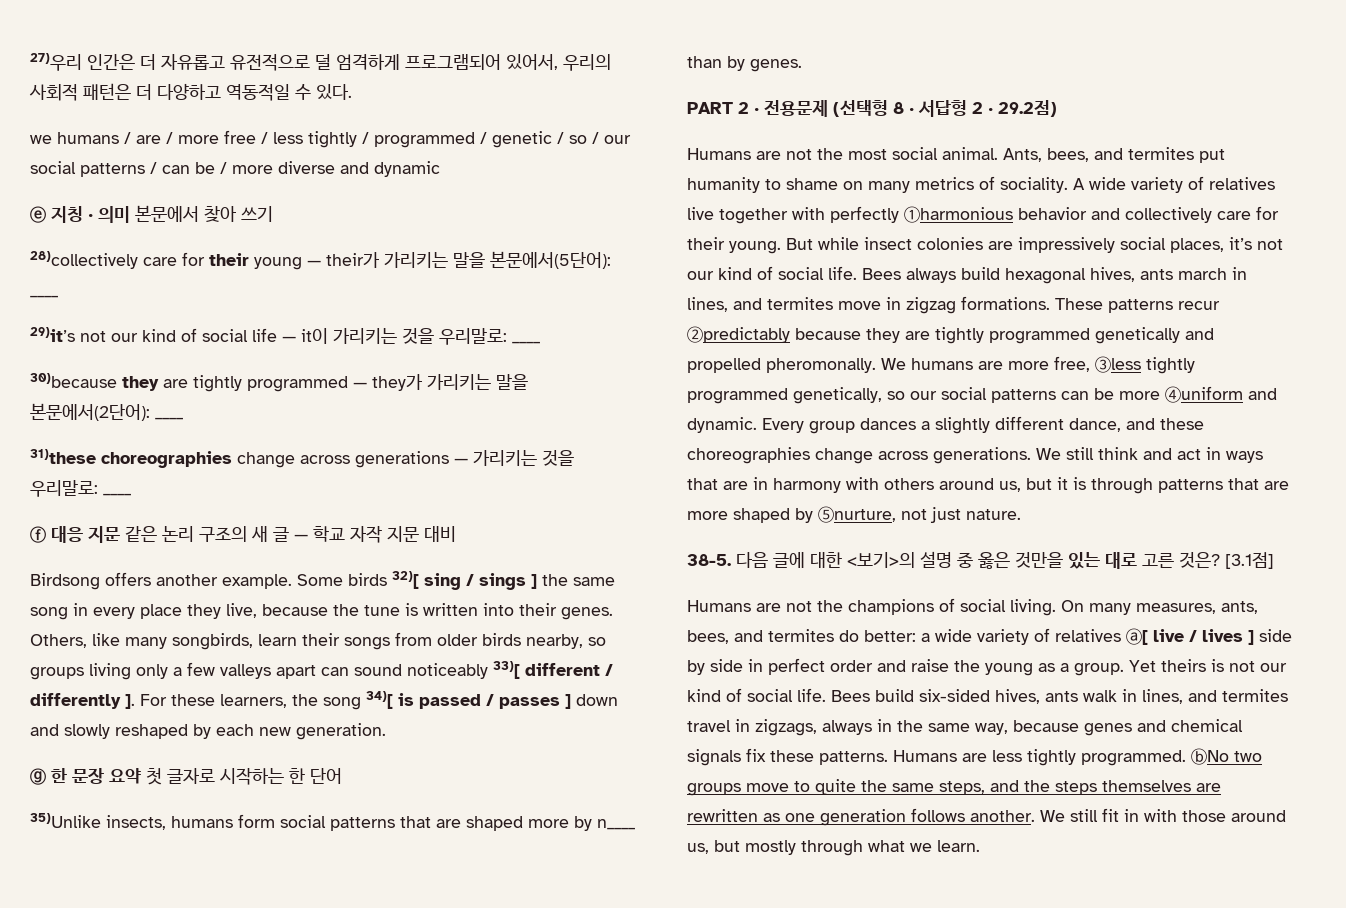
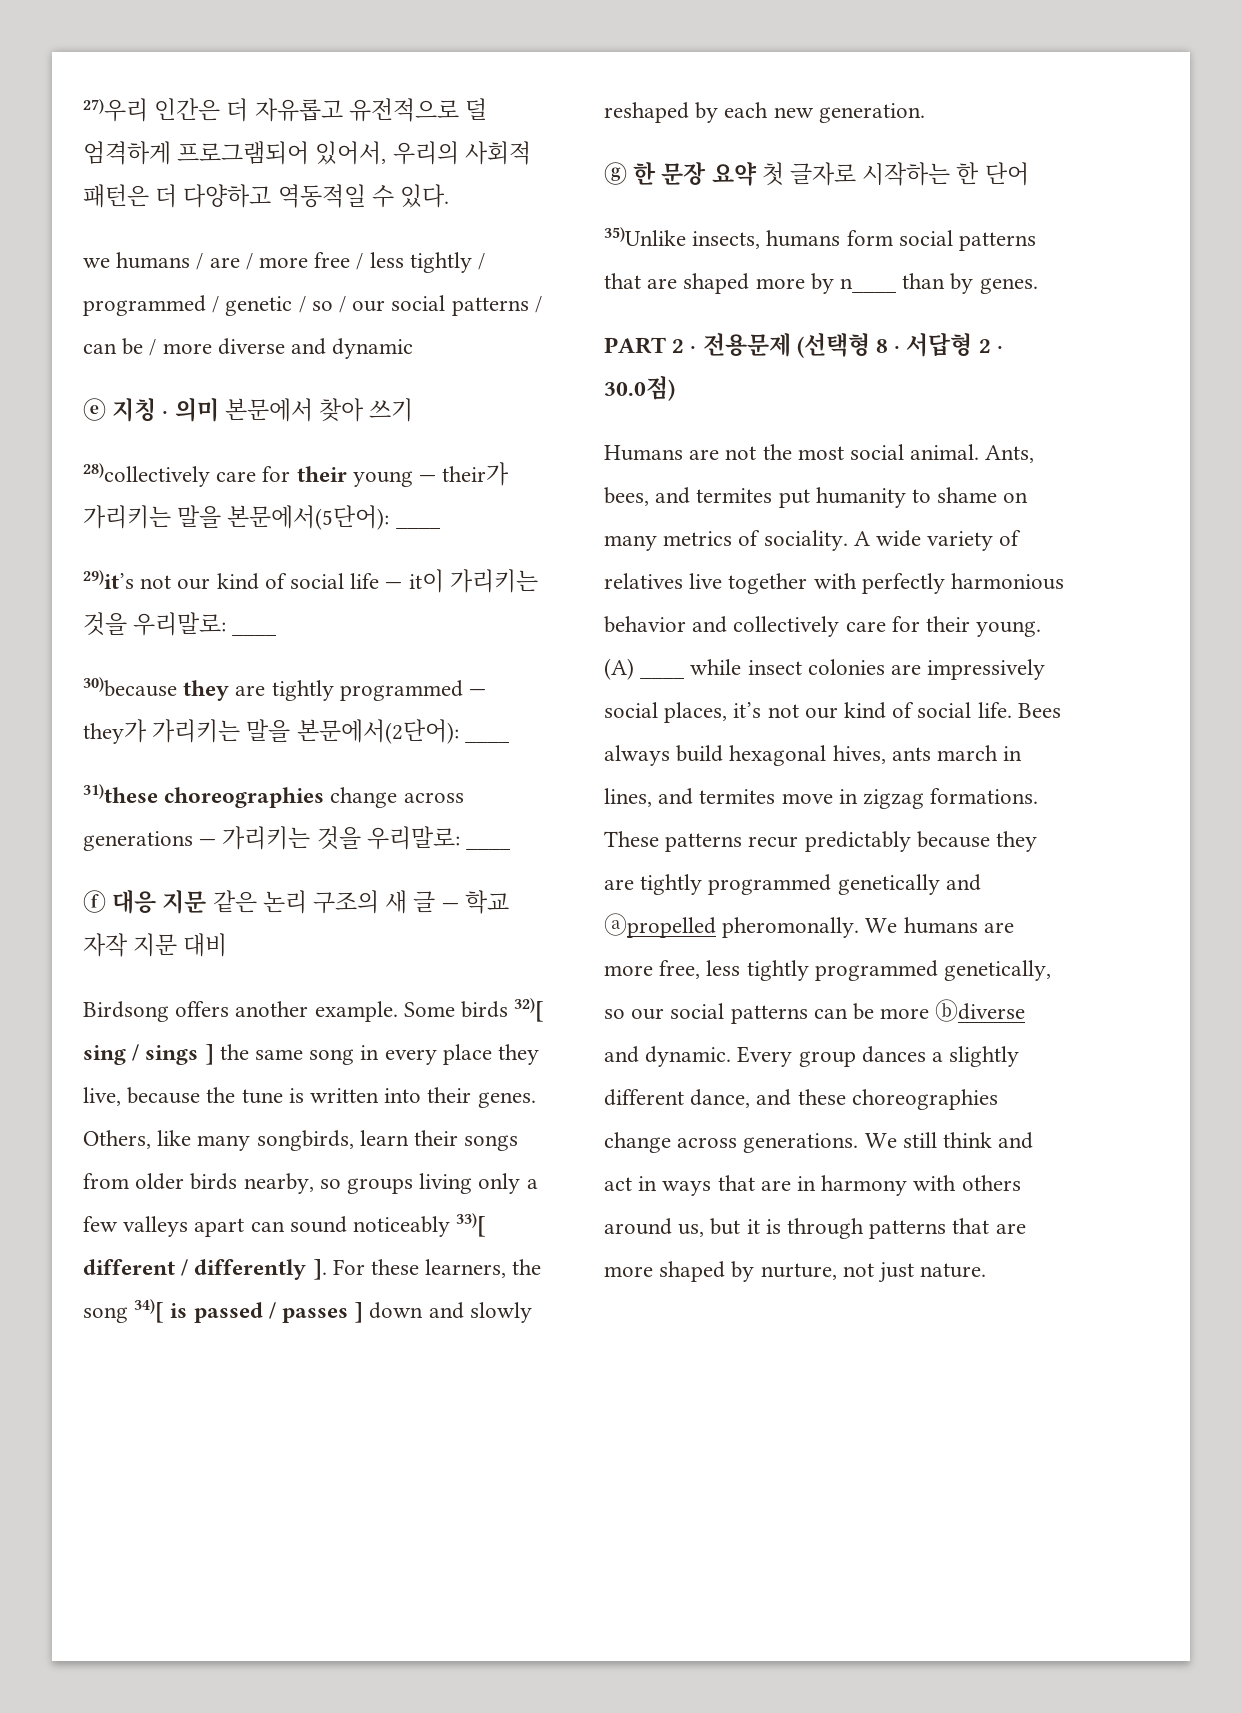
- PART 2 · 전용문제 (선택형 8 · 서답형 2 · 29.2점)
+ PART 2 · 전용문제 (선택형 8 · 서답형 2 · 30.0점)
- A wide variety of relatives live together with perfectly ①harmonious behavior and collectively care for their young.
+ A wide variety of relatives live together with perfectly harmonious behavior and collectively care for their young.
- But while insect colonies are impressively social places, it’s not our kind of social life.
+ (A) ____ while insect colonies are impressively social places, it’s not our kind of social life.
- These patterns recur ②predictably because they are tightly programmed genetically and propelled pheromonally.
+ These patterns recur predictably because they are tightly programmed genetically and ⓐpropelled pheromonally.
- We humans are more free, ③less tightly programmed genetically, so our social patterns can be more ④uniform and dynamic.
+ We humans are more free, less tightly programmed genetically, so our social patterns can be more ⓑdiverse and dynamic.
- We still think and act in ways that are in harmony with others around us, but it is through patterns that are more shaped by ⑤nurture, not just nature.
+ We still think and act in ways that are in harmony with others around us, but it is through patterns that are more shaped by nurture, not just nature.
- 38-5. 다음 글에 대한 <보기>의 설명 중 옳은 것만을 있는 대로 고른 것은? [3.1점]
- Humans are not the champions of social living. On many measures, ants, bees, and termites do better: a wide variety of relatives ⓐ[ live / lives ] side by side in perfect order and raise the young as a group. Yet theirs is not our kind of social life. Bees build six-sided hives, ants walk in lines, and termites travel in zigzags, always in the same way, because genes and chemical signals fix these patterns. Humans are less tightly programmed. ⓑNo two groups move to quite the same steps, and the steps themselves are rewritten as one generation follows another. We still fit in with those around us, but mostly through what we learn.

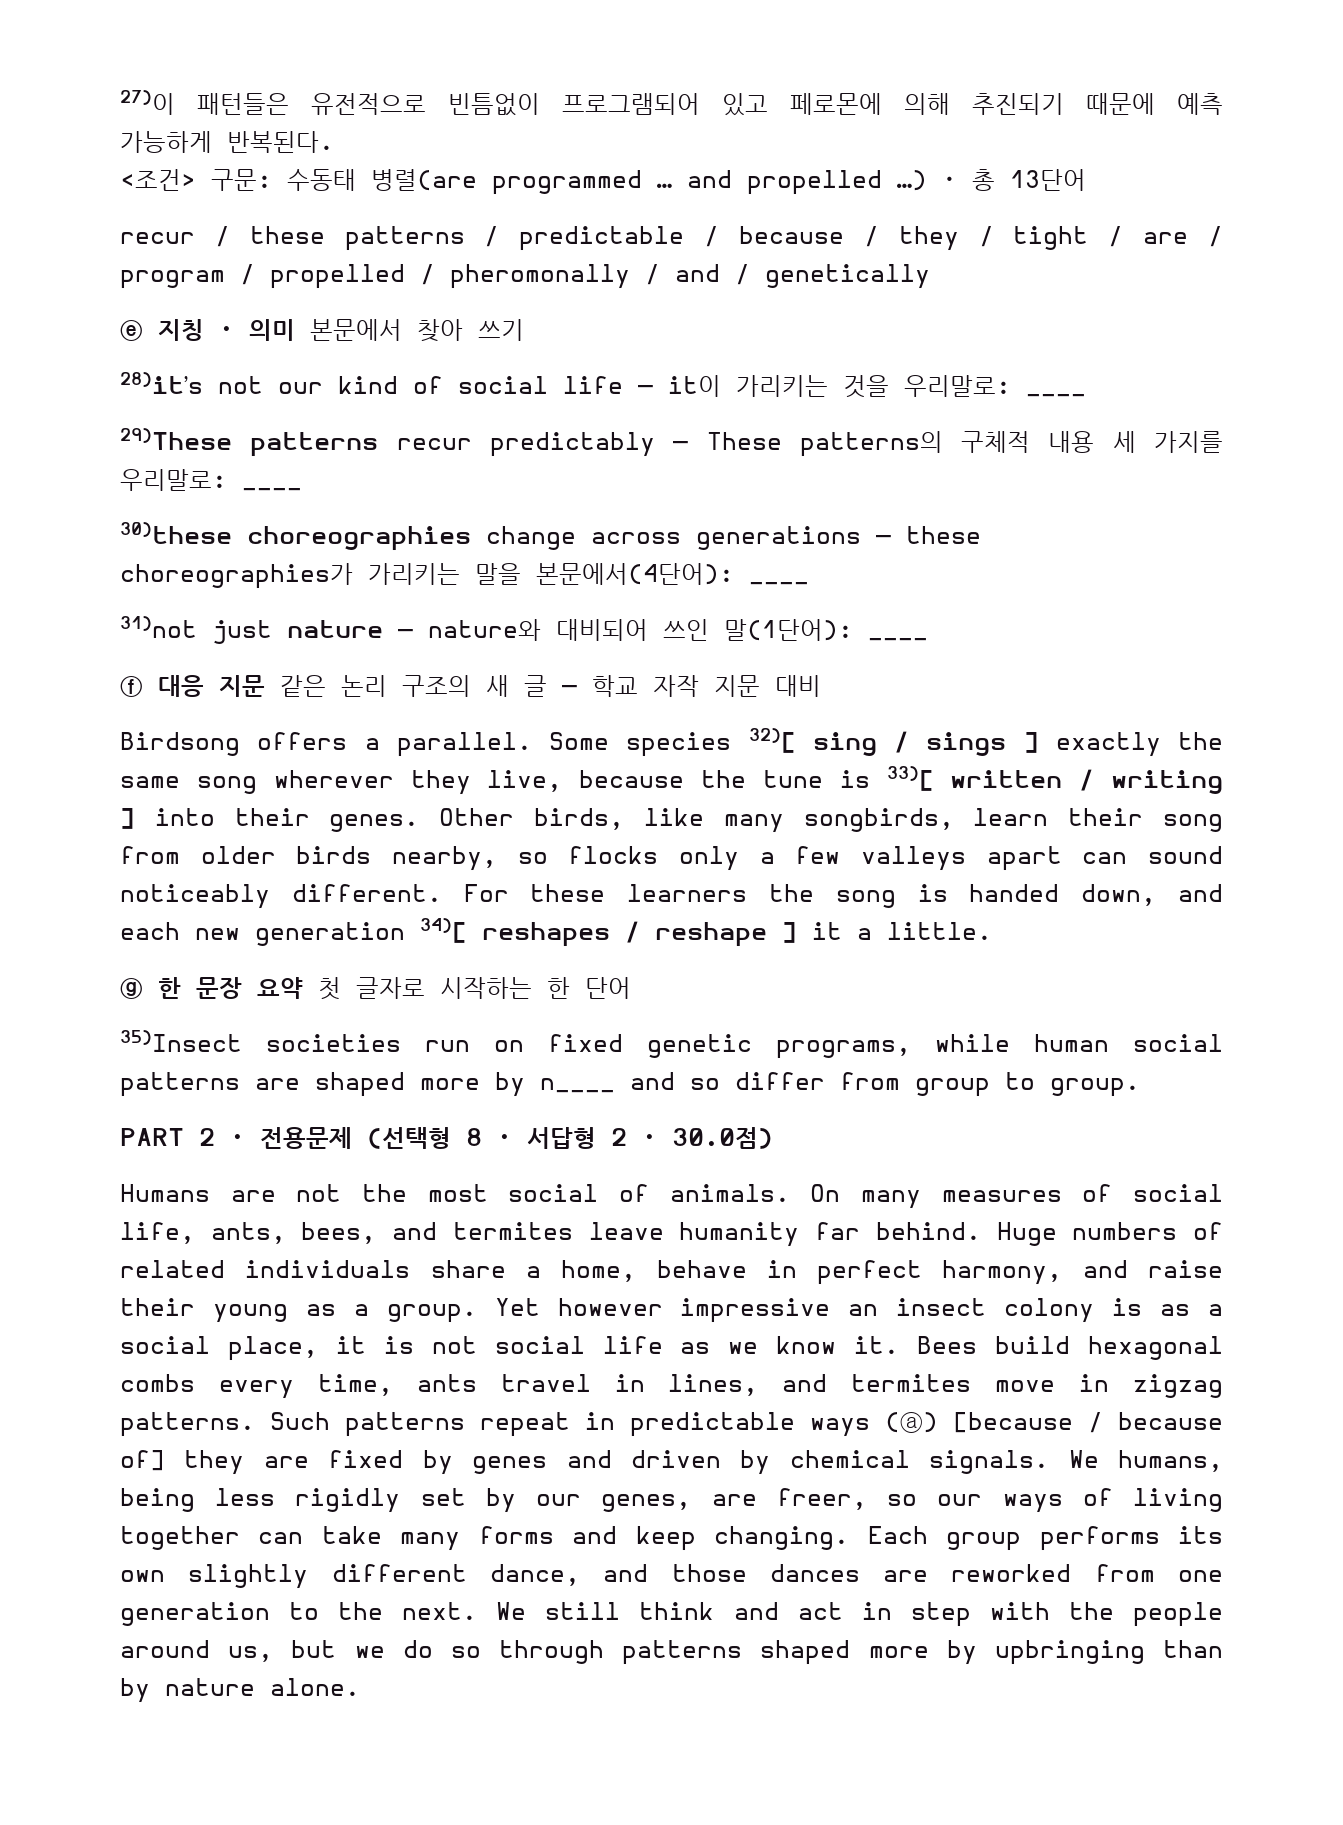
- 27)우리 인간은 더 자유롭고 유전적으로 덜 엄격하게 프로그램되어 있어서, 우리의 사회적 패턴은 더 다양하고 역동적일 수 있다.
- we humans / are / more free / less tightly / programmed / genetic / so / our social patterns / can be / more diverse and dynamic
+ 27)이 패턴들은 유전적으로 빈틈없이 프로그램되어 있고 페로몬에 의해 추진되기 때문에 예측 가능하게 반복된다.
+ <조건> 구문: 수동태 병렬(are programmed … and propelled …) · 총 13단어
+ recur / these patterns / predictable / because / they / tight / are / program / propelled / pheromonally / and / genetically
- 28)collectively care for their young — their가 가리키는 말을 본문에서(5단어): ____
- 29)it’s not our kind of social life — it이 가리키는 것을 우리말로: ____
+ 28)it’s not our kind of social life — it이 가리키는 것을 우리말로: ____
- 30)because they are tightly programmed — they가 가리키는 말을 본문에서(2단어): ____
- 31)these choreographies change across generations — 가리키는 것을 우리말로: ____
+ 29)These patterns recur predictably — These patterns의 구체적 내용 세 가지를 우리말로: ____
+ 30)these choreographies change across generations — these choreographies가 가리키는 말을 본문에서(4단어): ____
+ 31)not just nature — nature와 대비되어 쓰인 말(1단어): ____
- Birdsong offers another example. Some birds 32)[ sing / sings ] the same song in every place they live, because the tune is written into their genes.
+ Birdsong offers a parallel. Some species 32)[ sing / sings ] exactly the same song wherever they live, because the tune is 33)[ written / writing ] into their genes.
- Others, like many songbirds, learn their songs from older birds nearby, so groups living only a few valleys apart can sound noticeably 33)[ different / differently ].
+ Other birds, like many songbirds, learn their song from older birds nearby, so flocks only a few valleys apart can sound noticeably different.
- For these learners, the song 34)[ is passed / passes ] down and slowly reshaped by each new generation.
+ For these learners the song is handed down, and each new generation 34)[ reshapes / reshape ] it a little.
- 35)Unlike insects, humans form social patterns that are shaped more by n____ than by genes.
+ 35)Insect societies run on fixed genetic programs, while human social patterns are shaped more by n____ and so differ from group to group.
- Humans are not the most social animal. Ants, bees, and termites put humanity to shame on many metrics of sociality. A wide variety of relatives live together with perfectly harmonious behavior and collectively care for their young. (A) ____ while insect colonies are impressively social places, it’s not our kind of social life. Bees always build hexagonal hives, ants march in lines, and termites move in zigzag formations. These patterns recur predictably because they are tightly programmed genetically and ⓐpropelled pheromonally. We humans are more free, less tightly programmed genetically, so our social patterns can be more ⓑdiverse and dynamic. Every group dances a slightly different dance, and these choreographies change across generations.
+ Humans are not the most social of animals. On many measures of social life, ants, bees, and termites leave humanity far behind. Huge numbers of related individuals share a home, behave in perfect harmony, and raise their young as a group. Yet however impressive an insect colony is as a social place, it is not social life as we know it. Bees build hexagonal combs every time, ants travel in lines, and termites move in zigzag patterns. Such patterns repeat in predictable ways (ⓐ) [because / because of] they are fixed by genes and driven by chemical signals. We humans, being less rigidly set by our genes, are freer, so our ways of living together can take many forms and keep changing. Each group performs its own slightly different dance, and those dances are reworked from one generation to the next.
- We still think and act in ways that are in harmony with others around us, but it is through patterns that are more shaped by nurture, not just nature.
+ We still think and act in step with the people around us, but we do so through patterns shaped more by upbringing than by nature alone.

